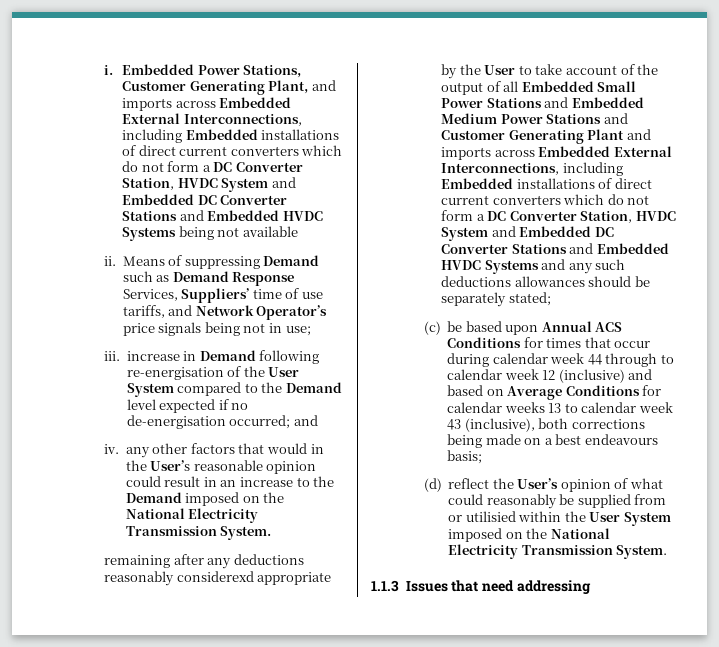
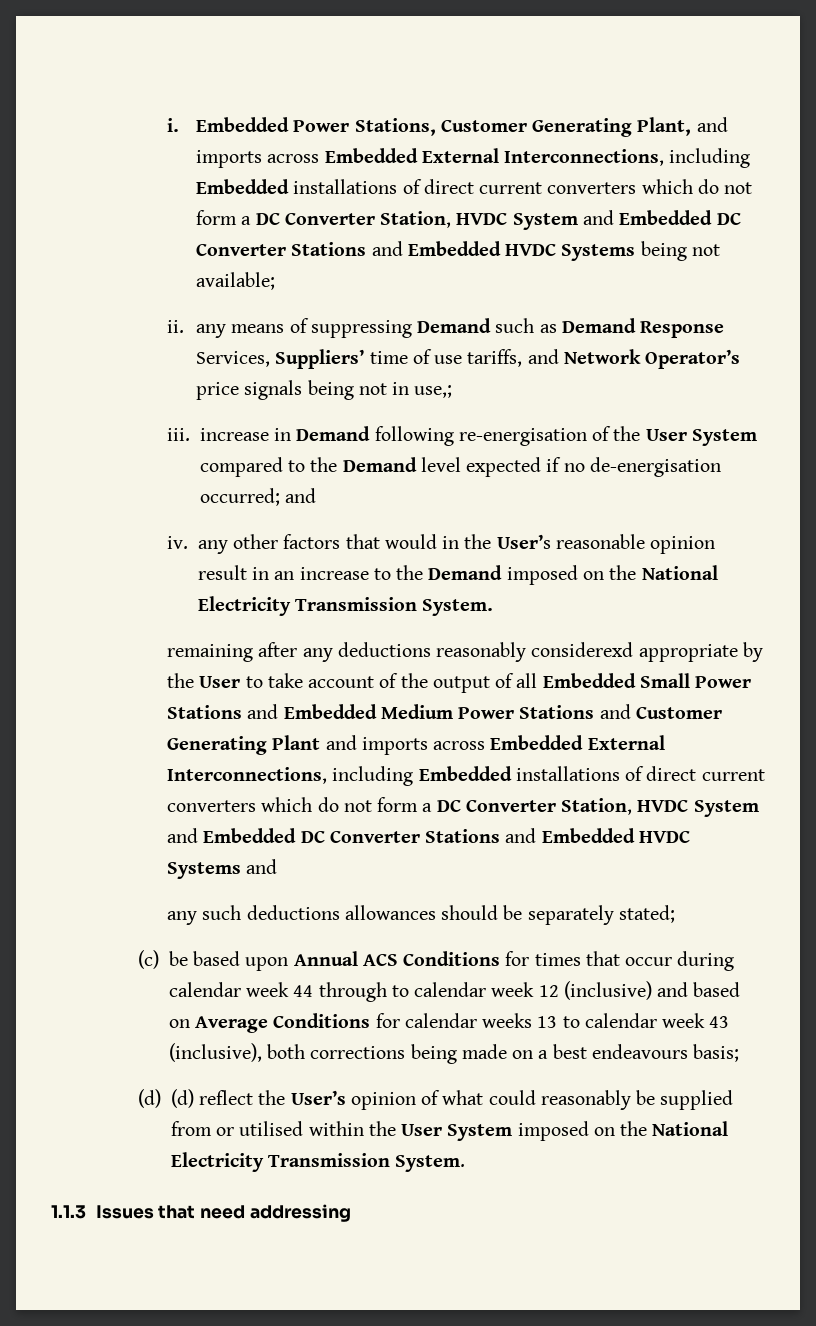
- Embedded Power Stations, Customer Generating Plant, and imports across Embedded External Interconnections, including Embedded installations of direct current converters which do not form a DC Converter Station, HVDC System and Embedded DC Converter Stations and Embedded HVDC Systems being not available
+ Embedded Power Stations, Customer Generating Plant, and imports across Embedded External Interconnections, including Embedded installations of direct current converters which do not form a DC Converter Station, HVDC System and Embedded DC Converter Stations and Embedded HVDC Systems being not available;
- ii. Means of suppressing Demand such as Demand Response Services, Suppliers’ time of use tariffs, and Network Operator’s price signals being not in use;
+ ii. any means of suppressing Demand such as Demand Response Services, Suppliers’ time of use tariffs, and Network Operator’s price signals being not in use,;
- iv. any other factors that would in the User’s reasonable opinion could result in an increase to the Demand imposed on the National Electricity Transmission System.
+ iv. any other factors that would in the User’s reasonable opinion result in an increase to the Demand imposed on the National Electricity Transmission System.
- remaining after any deductions reasonably considerexd appropriate by the User to take account of the output of all Embedded Small Power Stations and Embedded Medium Power Stations and Customer Generating Plant and imports across Embedded External Interconnections, including Embedded installations of direct current converters which do not form a DC Converter Station, HVDC System and Embedded DC Converter Stations and Embedded HVDC Systems and any such deductions allowances should be separately stated;
+ remaining after any deductions reasonably considerexd appropriate by the User to take account of the output of all Embedded Small Power Stations and Embedded Medium Power Stations and Customer Generating Plant and imports across Embedded External Interconnections, including Embedded installations of direct current converters which do not form a DC Converter Station, HVDC System and Embedded DC Converter Stations and Embedded HVDC Systems and
+ any such deductions allowances should be separately stated;
- (d) reflect the User’s opinion of what could reasonably be supplied from or utilisied within the User System imposed on the National Electricity Transmission System.
+ (d) (d) reflect the User’s opinion of what could reasonably be supplied from or utilised within the User System imposed on the National Electricity Transmission System.

